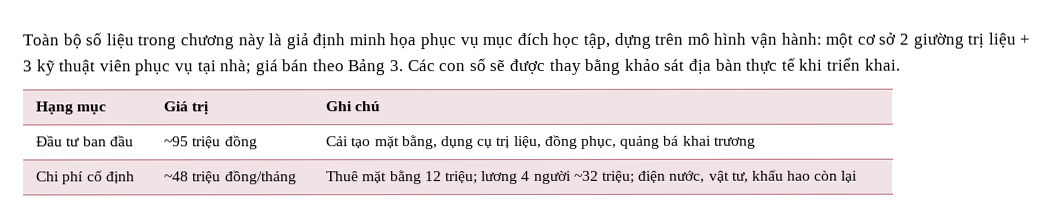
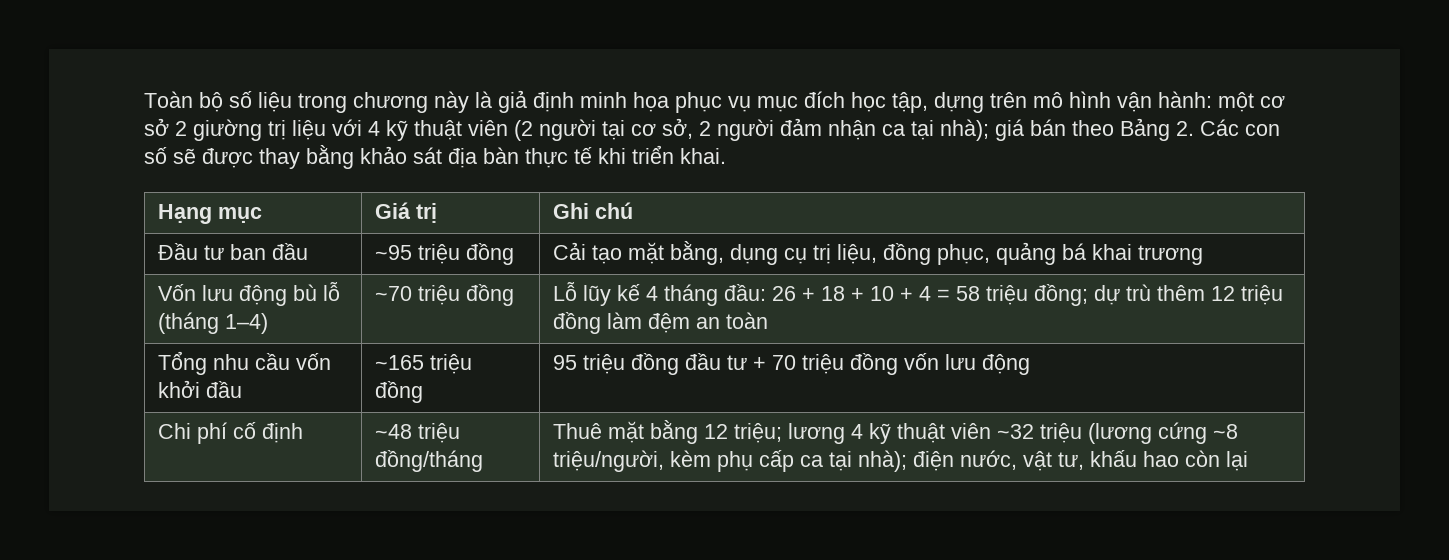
- Toàn bộ số liệu trong chương này là giả định minh họa phục vụ mục đích học tập, dựng trên mô hình vận hành: một cơ sở 2 giường trị liệu + 3 kỹ thuật viên phục vụ tại nhà; giá bán theo Bảng 3. Các con số sẽ được thay bằng khảo sát địa bàn thực tế khi triển khai.
+ Toàn bộ số liệu trong chương này là giả định minh họa phục vụ mục đích học tập, dựng trên mô hình vận hành: một cơ sở 2 giường trị liệu với 4 kỹ thuật viên (2 người tại cơ sở, 2 người đảm nhận ca tại nhà); giá bán theo Bảng 2. Các con số sẽ được thay bằng khảo sát địa bàn thực tế khi triển khai.
+ Vốn lưu động bù lỗ (tháng 1–4) | ~70 triệu đồng | Lỗ lũy kế 4 tháng đầu: 26 + 18 + 10 + 4 = 58 triệu đồng; dự trù thêm 12 triệu đồng làm đệm an toàn
+ Tổng nhu cầu vốn khởi đầu | ~165 triệu đồng | 95 triệu đồng đầu tư + 70 triệu đồng vốn lưu động
- Chi phí cố định | ~48 triệu đồng/tháng | Thuê mặt bằng 12 triệu; lương 4 người ~32 triệu; điện nước, vật tư, khấu hao còn lại
+ Chi phí cố định | ~48 triệu đồng/tháng | Thuê mặt bằng 12 triệu; lương 4 kỹ thuật viên ~32 triệu (lương cứng ~8 triệu/người, kèm phụ cấp ca tại nhà); điện nước, vật tư, khấu hao còn lại

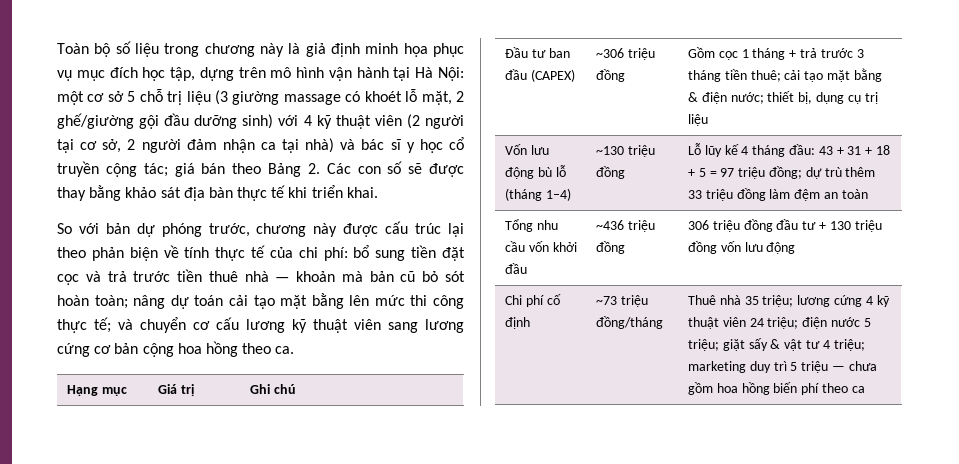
- Toàn bộ số liệu trong chương này là giả định minh họa phục vụ mục đích học tập, dựng trên mô hình vận hành: một cơ sở 2 giường trị liệu với 4 kỹ thuật viên (2 người tại cơ sở, 2 người đảm nhận ca tại nhà); giá bán theo Bảng 2. Các con số sẽ được thay bằng khảo sát địa bàn thực tế khi triển khai.
+ Toàn bộ số liệu trong chương này là giả định minh họa phục vụ mục đích học tập, dựng trên mô hình vận hành tại Hà Nội: một cơ sở 5 chỗ trị liệu (3 giường massage có khoét lỗ mặt, 2 ghế/giường gội đầu dưỡng sinh) với 4 kỹ thuật viên (2 người tại cơ sở, 2 người đảm nhận ca tại nhà) và bác sĩ y học cổ truyền cộng tác; giá bán theo Bảng 2. Các con số sẽ được thay bằng khảo sát địa bàn thực tế khi triển khai.
+ So với bản dự phóng trước, chương này được cấu trúc lại theo phản biện về tính thực tế của chi phí: bổ sung tiền đặt cọc và trả trước tiền thuê nhà — khoản mà bản cũ bỏ sót hoàn toàn; nâng dự toán cải tạo mặt bằng lên mức thi công thực tế; và chuyển cơ cấu lương kỹ thuật viên sang lương cứng cơ bản cộng hoa hồng theo ca.
- Đầu tư ban đầu | ~95 triệu đồng | Cải tạo mặt bằng, dụng cụ trị liệu, đồng phục, quảng bá khai trương
+ Đầu tư ban đầu (CAPEX) | ~306 triệu đồng | Gồm cọc 1 tháng + trả trước 3 tháng tiền thuê; cải tạo mặt bằng & điện nước; thiết bị, dụng cụ trị liệu
- Vốn lưu động bù lỗ (tháng 1–4) | ~70 triệu đồng | Lỗ lũy kế 4 tháng đầu: 26 + 18 + 10 + 4 = 58 triệu đồng; dự trù thêm 12 triệu đồng làm đệm an toàn
+ Vốn lưu động bù lỗ (tháng 1–4) | ~130 triệu đồng | Lỗ lũy kế 4 tháng đầu: 43 + 31 + 18 + 5 = 97 triệu đồng; dự trù thêm 33 triệu đồng làm đệm an toàn
- Tổng nhu cầu vốn khởi đầu | ~165 triệu đồng | 95 triệu đồng đầu tư + 70 triệu đồng vốn lưu động
+ Tổng nhu cầu vốn khởi đầu | ~436 triệu đồng | 306 triệu đồng đầu tư + 130 triệu đồng vốn lưu động
- ~48 triệu đồng/tháng
+ ~73 triệu đồng/tháng
- Thuê mặt bằng 12 triệu; lương 4 kỹ thuật viên ~32 triệu (lương cứng ~8 triệu/người, kèm phụ cấp ca tại nhà); điện nước, vật tư, khấu hao còn lại
+ Thuê nhà 35 triệu; lương cứng 4 kỹ thuật viên 24 triệu; điện nước 5 triệu; giặt sấy & vật tư 4 triệu; marketing duy trì 5 triệu — chưa gồm hoa hồng biến phí theo ca

